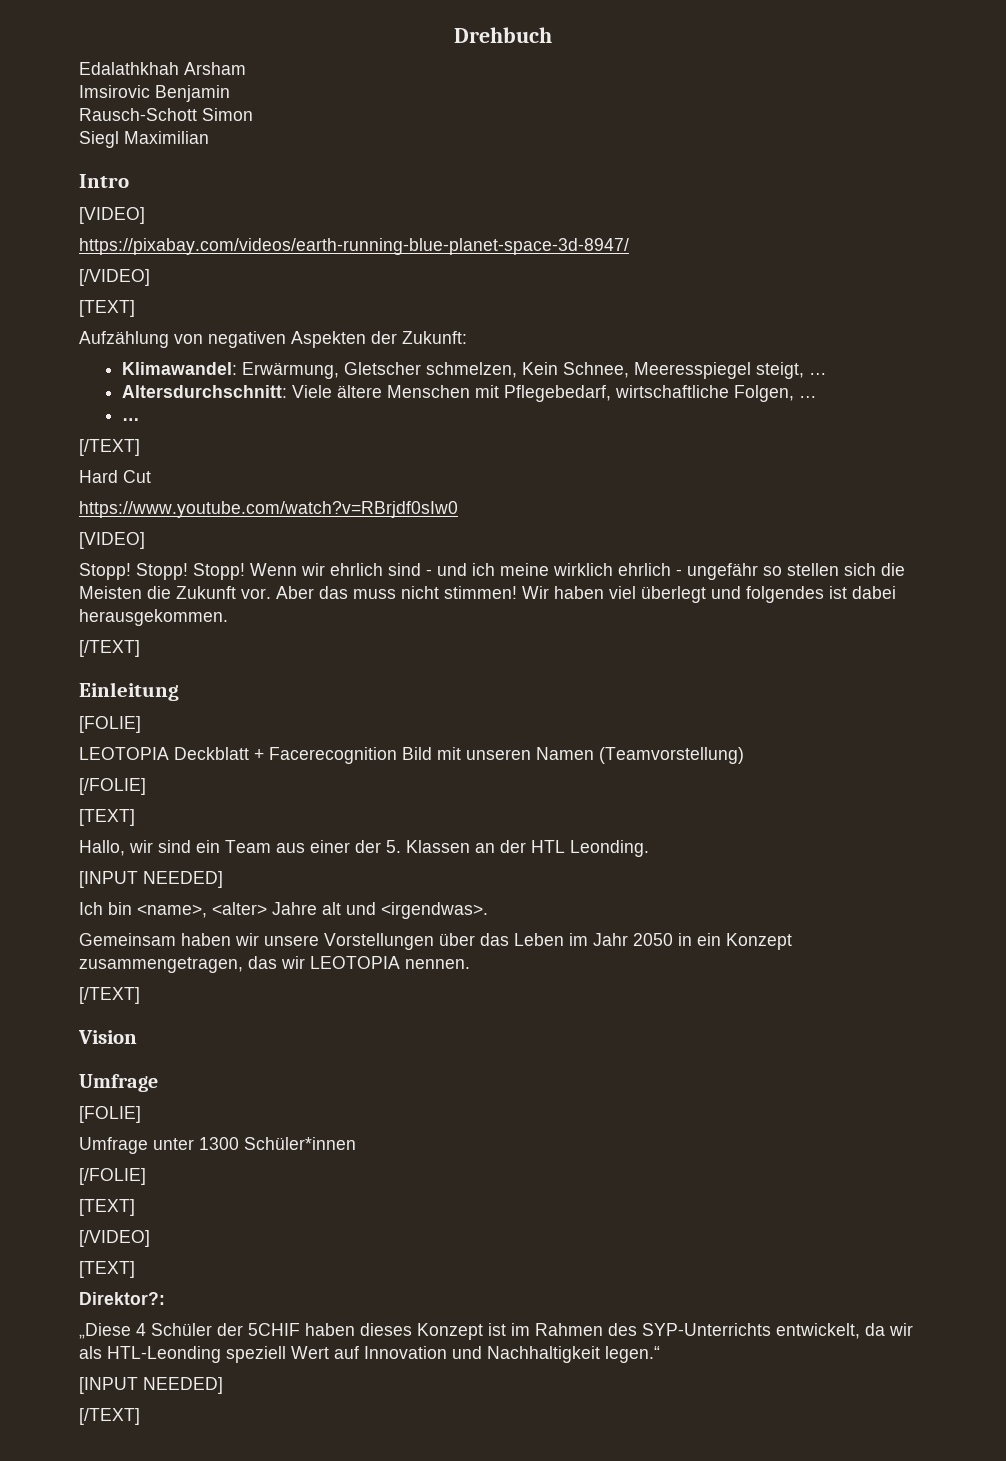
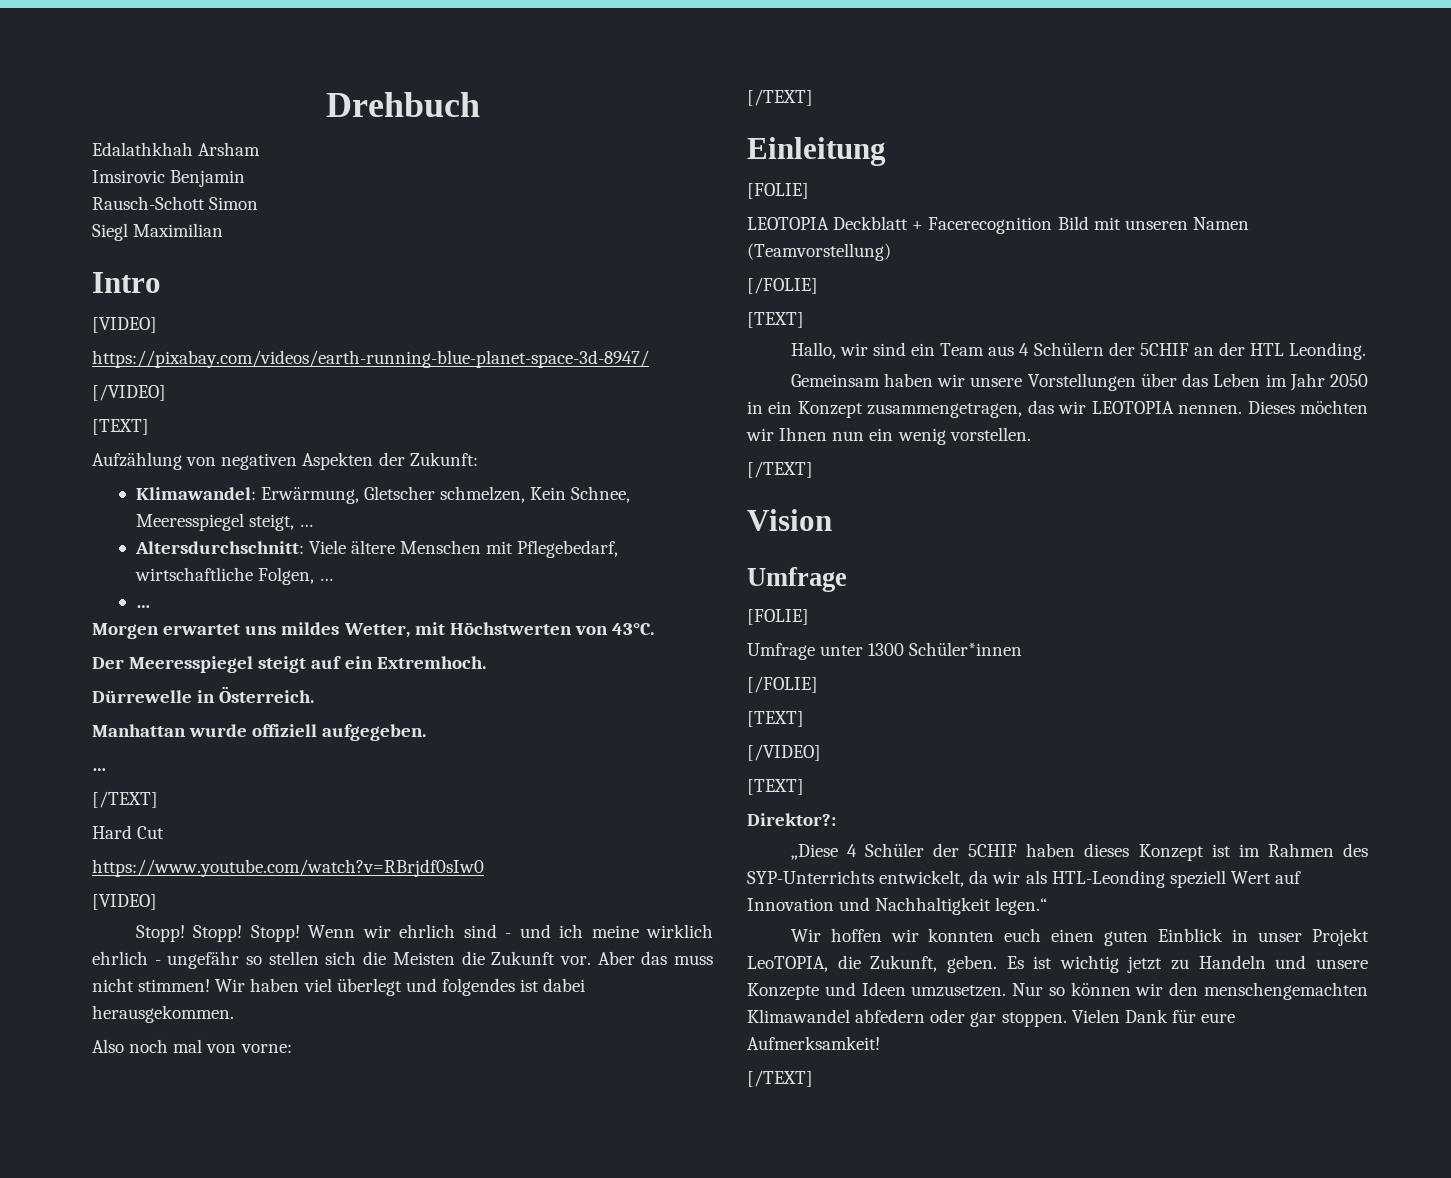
+ Morgen erwartet uns mildes Wetter, mit Höchstwerten von 43°C.
+ Der Meeresspiegel steigt auf ein Extremhoch.
+ Dürrewelle in Österreich.
+ Manhattan wurde offiziell aufgegeben.
+ …
+ Also noch mal von vorne:
- Hallo, wir sind ein Team aus einer der 5. Klassen an der HTL Leonding.
- [INPUT NEEDED]
- Ich bin <name>, <alter> Jahre alt und <irgendwas>.
+ Hallo, wir sind ein Team aus 4 Schülern der 5CHIF an der HTL Leonding.
+ Dieses möchten wir Ihnen nun ein wenig vorstellen.
  „Diese 4 Schüler der 5CHIF haben dieses Konzept ist im Rahmen des SYP-Unterrichts entwickelt, da wir als HTL-Leonding speziell Wert auf Innovation und Nachhaltigkeit legen.“
- [INPUT NEEDED]
+ Wir hoffen wir konnten euch einen guten Einblick in unser Projekt LeoTOPIA, die Zukunft, geben. Es ist wichtig jetzt zu Handeln und unsere Konzepte und Ideen umzusetzen. Nur so können wir den menschengemachten Klimawandel abfedern oder gar stoppen. Vielen Dank für eure Aufmerksamkeit!

